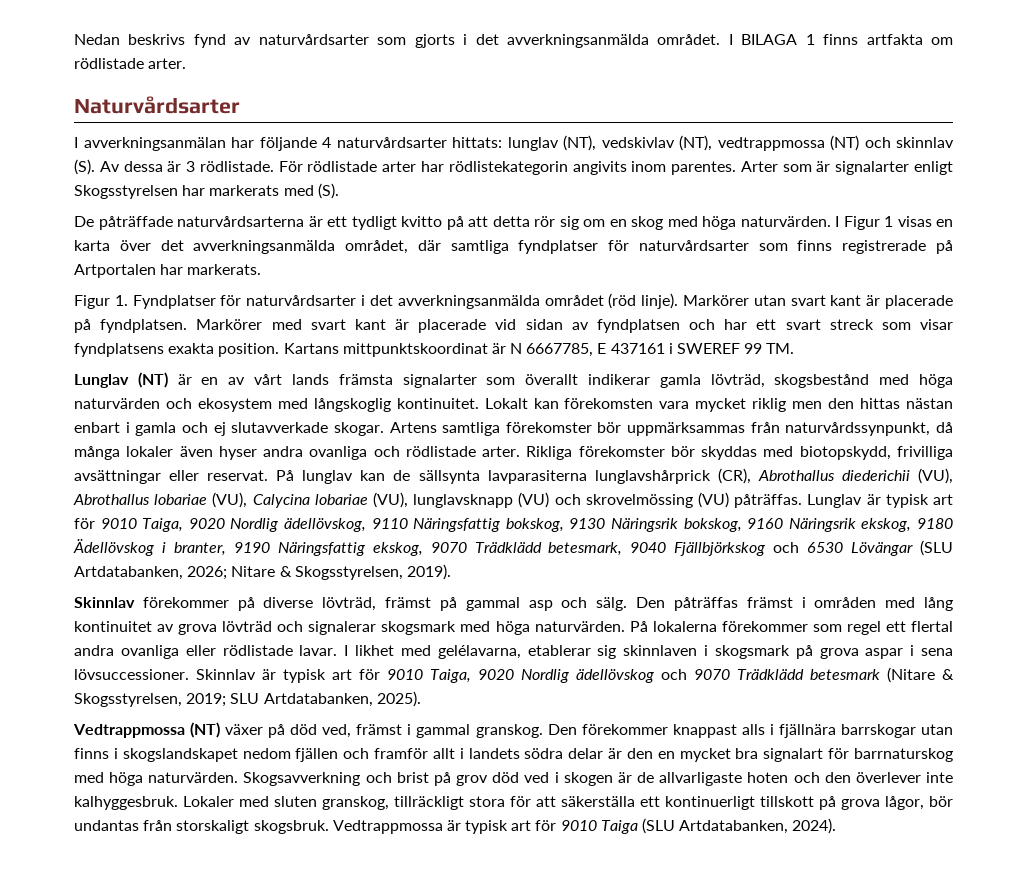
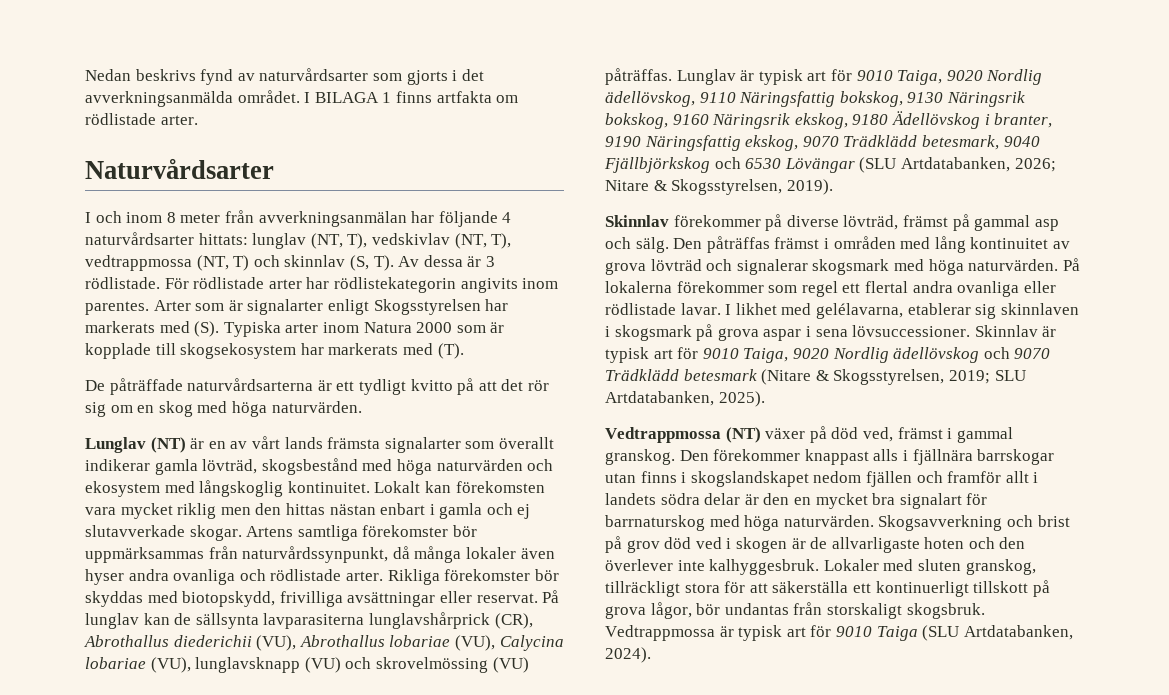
- I avverkningsanmälan har följande 4 naturvårdsarter hittats: lunglav (NT), vedskivlav (NT), vedtrappmossa (NT) och skinnlav (S). Av dessa är 3 rödlistade.
+ I och inom 8 meter från avverkningsanmälan har följande 4 naturvårdsarter hittats: lunglav (NT, T), vedskivlav (NT, T), vedtrappmossa (NT, T) och skinnlav (S, T). Av dessa är 3 rödlistade.
- Arter som är signalarter enligt Skogsstyrelsen har markerats med (S).
+ Arter som är signalarter enligt Skogsstyrelsen har markerats med (S). Typiska arter inom Natura 2000 som är kopplade till skogsekosystem har markerats med (T).
- De påträffade naturvårdsarterna är ett tydligt kvitto på att detta rör sig om en skog med höga naturvärden. I Figur 1 visas en karta över det avverkningsanmälda området, där samtliga fyndplatser för naturvårdsarter som finns registrerade på Artportalen har markerats.
- Figur 1. Fyndplatser för naturvårdsarter i det avverkningsanmälda området (röd linje). Markörer utan svart kant är placerade på fyndplatsen. Markörer med svart kant är placerade vid sidan av fyndplatsen och har ett svart streck som visar fyndplatsens exakta position. Kartans mittpunktskoordinat är N 6667785, E 437161 i SWEREF 99 TM.
+ De påträffade naturvårdsarterna är ett tydligt kvitto på att det rör sig om en skog med höga naturvärden.

